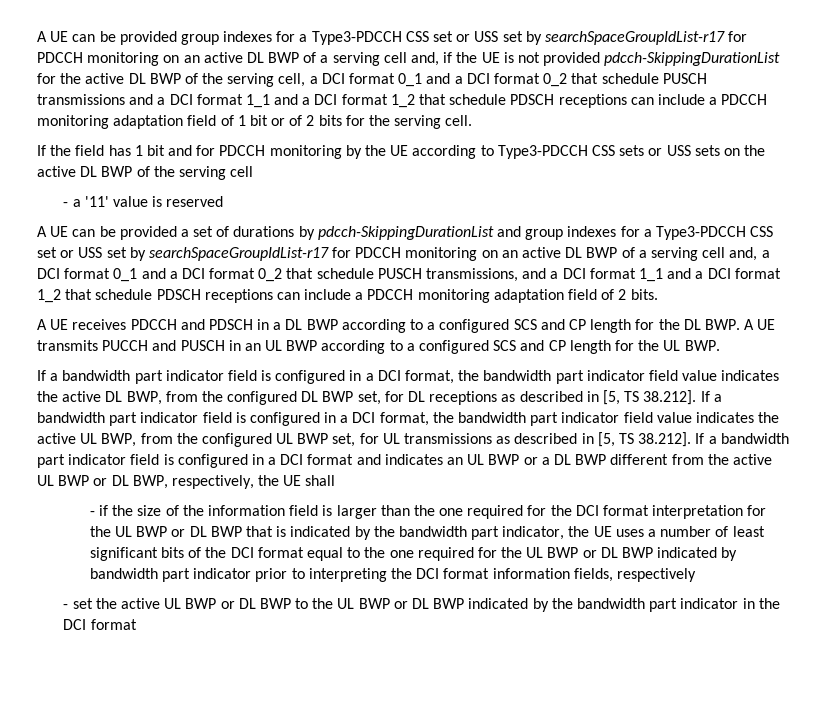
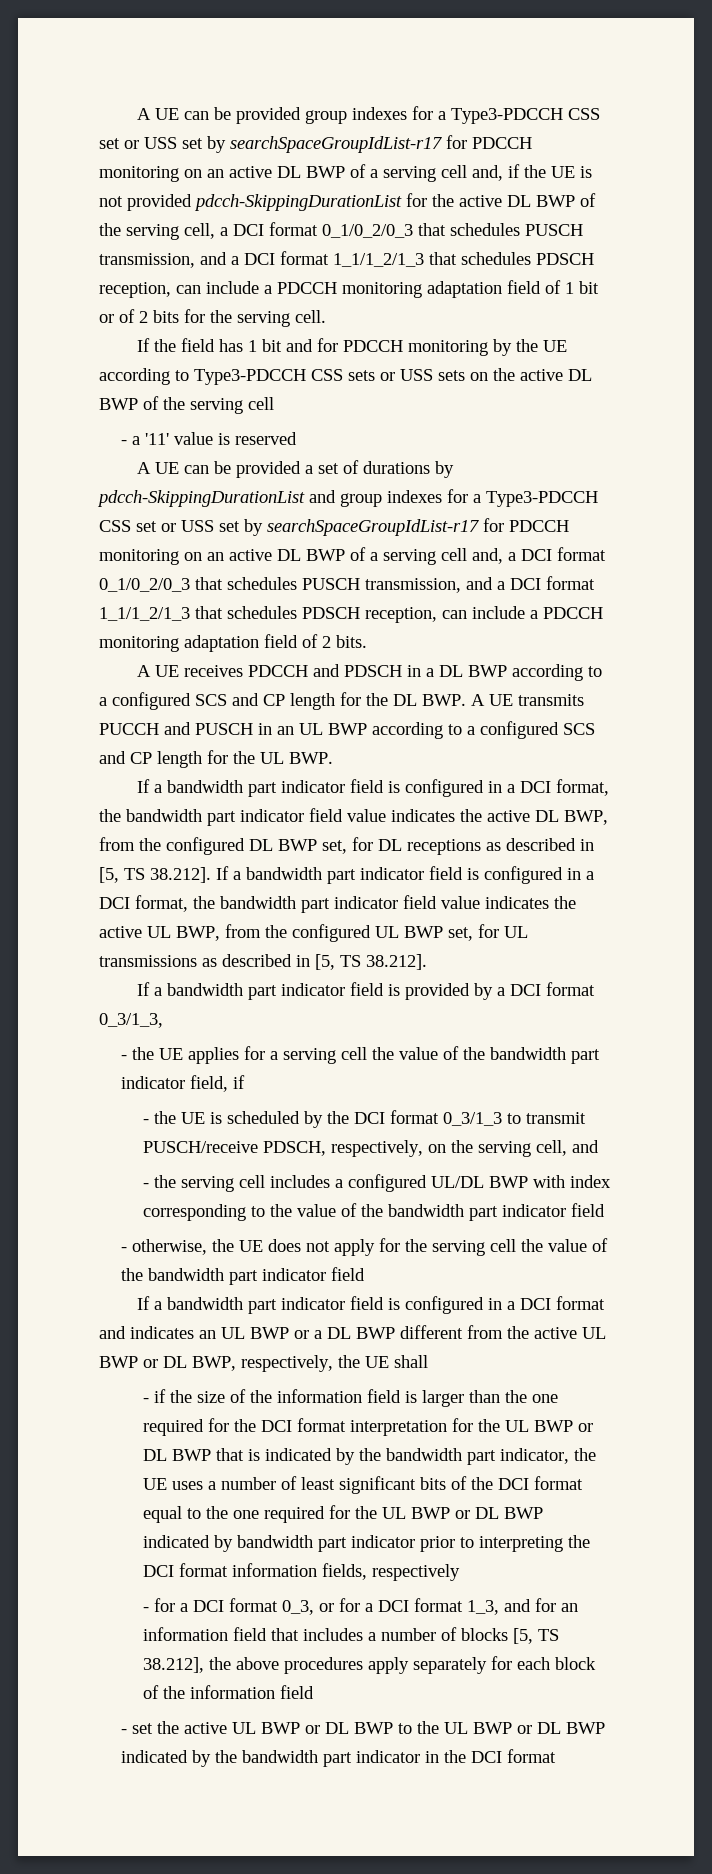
- A UE can be provided group indexes for a Type3-PDCCH CSS set or USS set by searchSpaceGroupIdList-r17 for PDCCH monitoring on an active DL BWP of a serving cell and, if the UE is not provided pdcch-SkippingDurationList for the active DL BWP of the serving cell, a DCI format 0_1 and a DCI format 0_2 that schedule PUSCH transmissions and a DCI format 1_1 and a DCI format 1_2 that schedule PDSCH receptions can include a PDCCH monitoring adaptation field of 1 bit or of 2 bits for the serving cell.
+ A UE can be provided group indexes for a Type3-PDCCH CSS set or USS set by searchSpaceGroupIdList-r17 for PDCCH monitoring on an active DL BWP of a serving cell and, if the UE is not provided pdcch-SkippingDurationList for the active DL BWP of the serving cell, a DCI format 0_1/0_2/0_3 that schedules PUSCH transmission, and a DCI format 1_1/1_2/1_3 that schedules PDSCH reception, can include a PDCCH monitoring adaptation field of 1 bit or of 2 bits for the serving cell.
- A UE can be provided a set of durations by pdcch-SkippingDurationList and group indexes for a Type3-PDCCH CSS set or USS set by searchSpaceGroupIdList-r17 for PDCCH monitoring on an active DL BWP of a serving cell and, a DCI format 0_1 and a DCI format 0_2 that schedule PUSCH transmissions, and a DCI format 1_1 and a DCI format 1_2 that schedule PDSCH receptions can include a PDCCH monitoring adaptation field of 2 bits.
+ A UE can be provided a set of durations by pdcch-SkippingDurationList and group indexes for a Type3-PDCCH CSS set or USS set by searchSpaceGroupIdList-r17 for PDCCH monitoring on an active DL BWP of a serving cell and, a DCI format 0_1/0_2/0_3 that schedules PUSCH transmission, and a DCI format 1_1/1_2/1_3 that schedules PDSCH reception, can include a PDCCH monitoring adaptation field of 2 bits.
- If a bandwidth part indicator field is configured in a DCI format, the bandwidth part indicator field value indicates the active DL BWP, from the configured DL BWP set, for DL receptions as described in [5, TS 38.212]. If a bandwidth part indicator field is configured in a DCI format, the bandwidth part indicator field value indicates the active UL BWP, from the configured UL BWP set, for UL transmissions as described in [5, TS 38.212]. If a bandwidth part indicator field is configured in a DCI format and indicates an UL BWP or a DL BWP different from the active UL BWP or DL BWP, respectively, the UE shall
+ If a bandwidth part indicator field is configured in a DCI format, the bandwidth part indicator field value indicates the active DL BWP, from the configured DL BWP set, for DL receptions as described in [5, TS 38.212]. If a bandwidth part indicator field is configured in a DCI format, the bandwidth part indicator field value indicates the active UL BWP, from the configured UL BWP set, for UL transmissions as described in [5, TS 38.212].
+ If a bandwidth part indicator field is provided by a DCI format 0_3/1_3,
+ - the UE applies for a serving cell the value of the bandwidth part indicator field, if
+ - the UE is scheduled by the DCI format 0_3/1_3 to transmit PUSCH/receive PDSCH, respectively, on the serving cell, and
+ - the serving cell includes a configured UL/DL BWP with index corresponding to the value of the bandwidth part indicator field
+ - otherwise, the UE does not apply for the serving cell the value of the bandwidth part indicator field
+ If a bandwidth part indicator field is configured in a DCI format and indicates an UL BWP or a DL BWP different from the active UL BWP or DL BWP, respectively, the UE shall
+ - for a DCI format 0_3, or for a DCI format 1_3, and for an information field that includes a number of blocks [5, TS 38.212], the above procedures apply separately for each block of the information field

